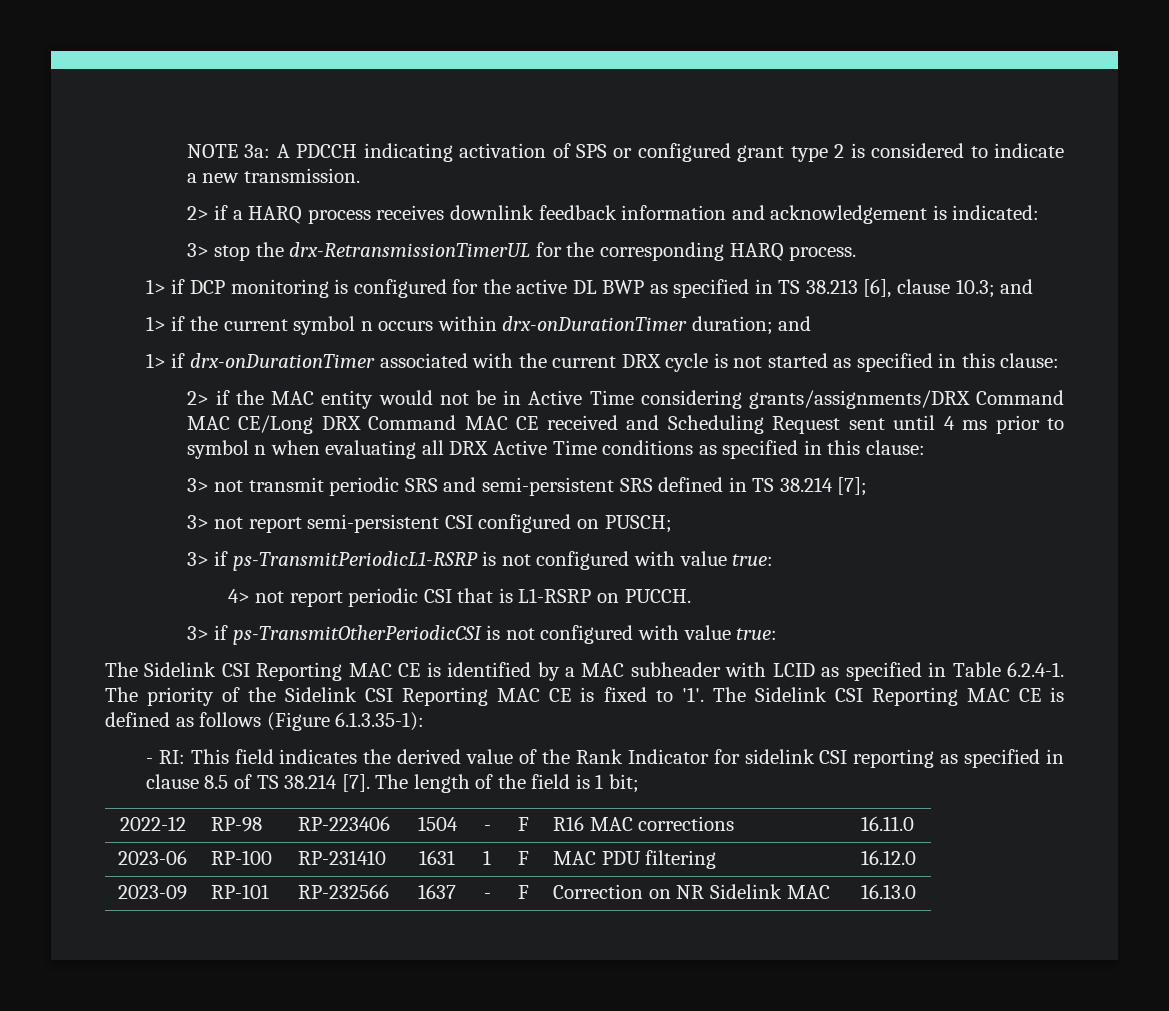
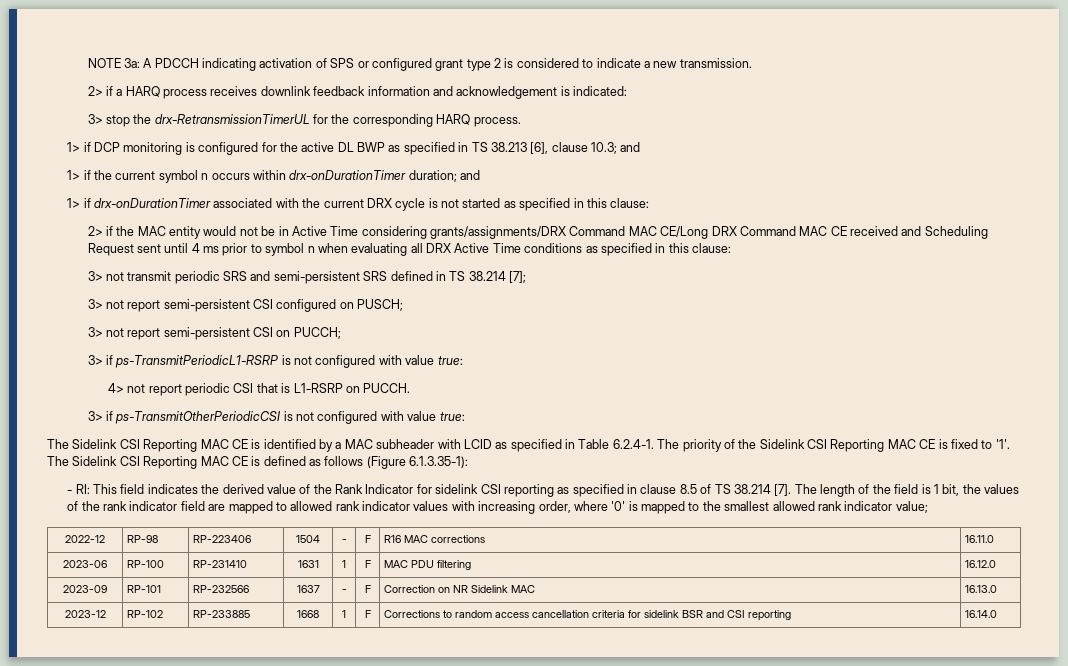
+ 3> not report semi-persistent CSI on PUCCH;
- The length of the field is 1 bit;
+ The length of the field is 1 bit, the values of the rank indicator field are mapped to allowed rank indicator values with increasing order, where '0' is mapped to the smallest allowed rank indicator value;
+ 2023-12 | RP-102 | RP-233885 | 1668 | 1 | F | Corrections to random access cancellation criteria for sidelink BSR and CSI reporting | 16.14.0

